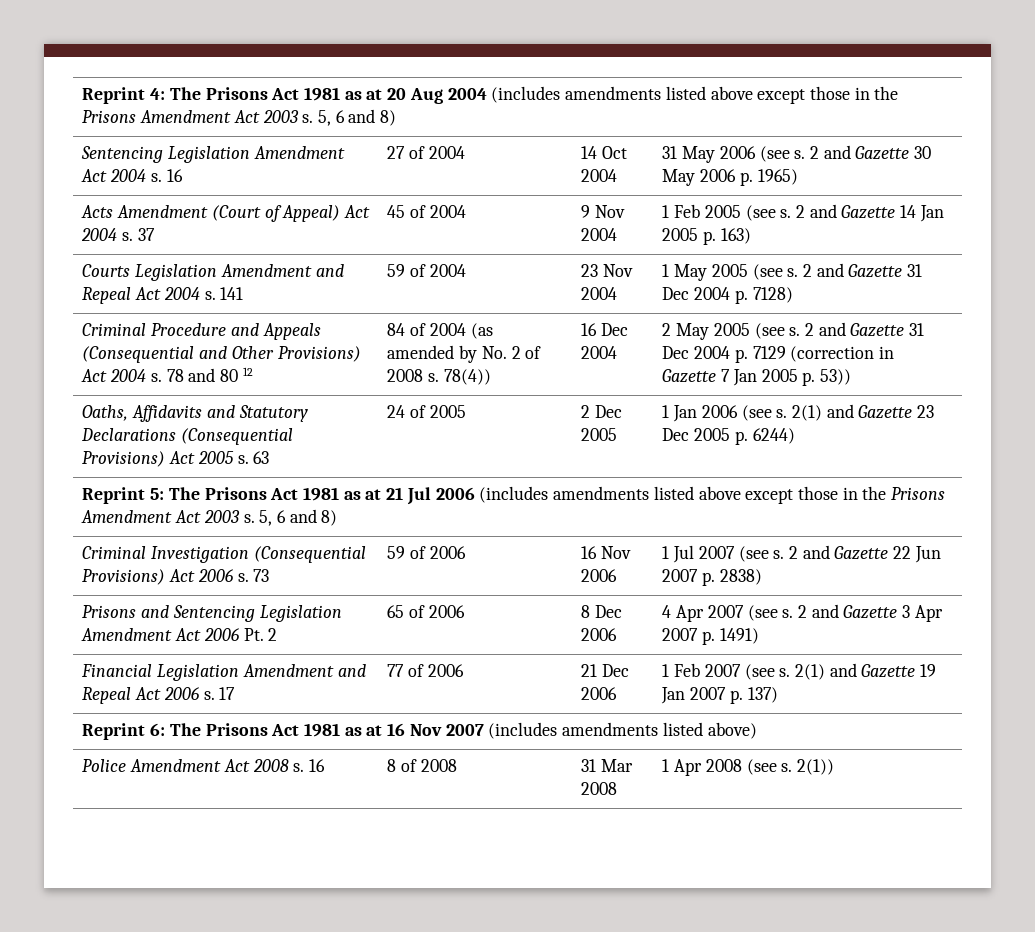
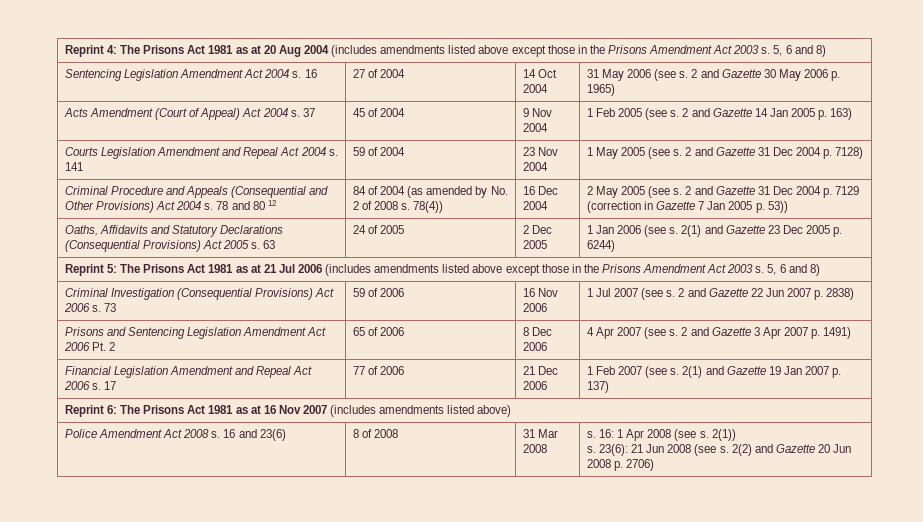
- Police Amendment Act 2008 s. 16 | 8 of 2008 | 31 Mar 2008 | 1 Apr 2008 (see s. 2(1))
+ Police Amendment Act 2008 s. 16 and 23(6) | 8 of 2008 | 31 Mar 2008 | s. 16: 1 Apr 2008 (see s. 2(1))
+ s. 23(6): 21 Jun 2008 (see s. 2(2) and Gazette 20 Jun 2008 p. 2706)

